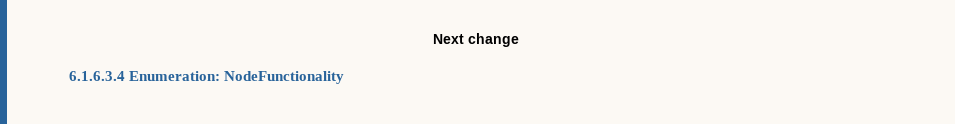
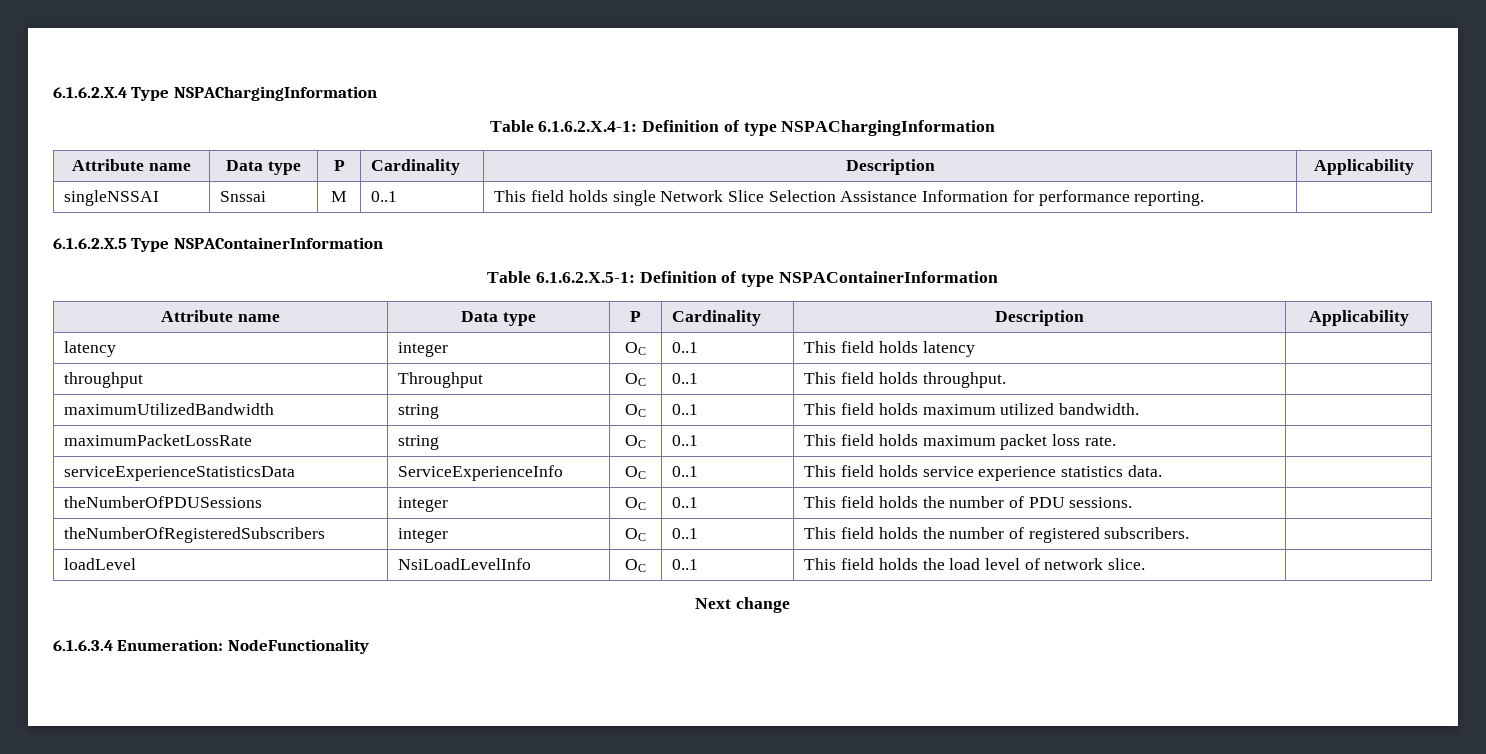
+ 6.1.6.2.X.4 Type NSPAChargingInformation
+ Table 6.1.6.2.X.4-1: Definition of type NSPAChargingInformation
+ Attribute name | Data type | P | Cardinality | Description | Applicability
+ singleNSSAI | Snssai | M | 0..1 | This field holds single Network Slice Selection Assistance Information for performance reporting. |
+ 6.1.6.2.X.5 Type NSPAContainerInformation
+ Table 6.1.6.2.X.5-1: Definition of type NSPAContainerInformation
+ Attribute name | Data type | P | Cardinality | Description | Applicability
+ latency | integer | OC | 0..1 | This field holds latency |
+ throughput | Throughput | OC | 0..1 | This field holds throughput. |
+ maximumUtilizedBandwidth | string | OC | 0..1 | This field holds maximum utilized bandwidth. |
+ maximumPacketLossRate | string | OC | 0..1 | This field holds maximum packet loss rate. |
+ serviceExperienceStatisticsData | ServiceExperienceInfo | OC | 0..1 | This field holds service experience statistics data. |
+ theNumberOfPDUSessions | integer | OC | 0..1 | This field holds the number of PDU sessions. |
+ theNumberOfRegisteredSubscribers | integer | OC | 0..1 | This field holds the number of registered subscribers. |
+ loadLevel | NsiLoadLevelInfo | OC | 0..1 | This field holds the load level of network slice. |

